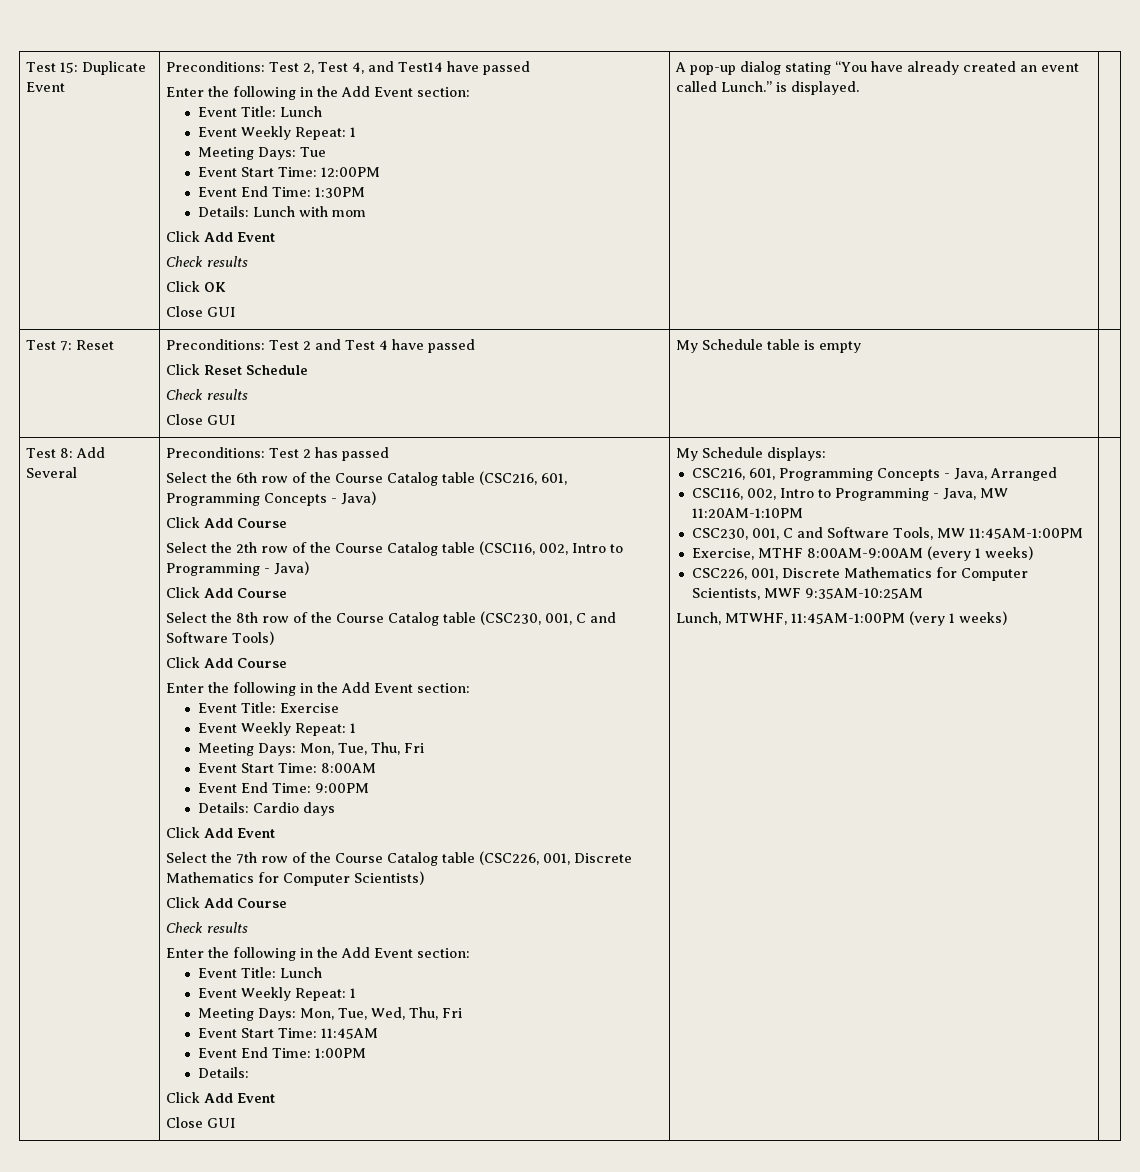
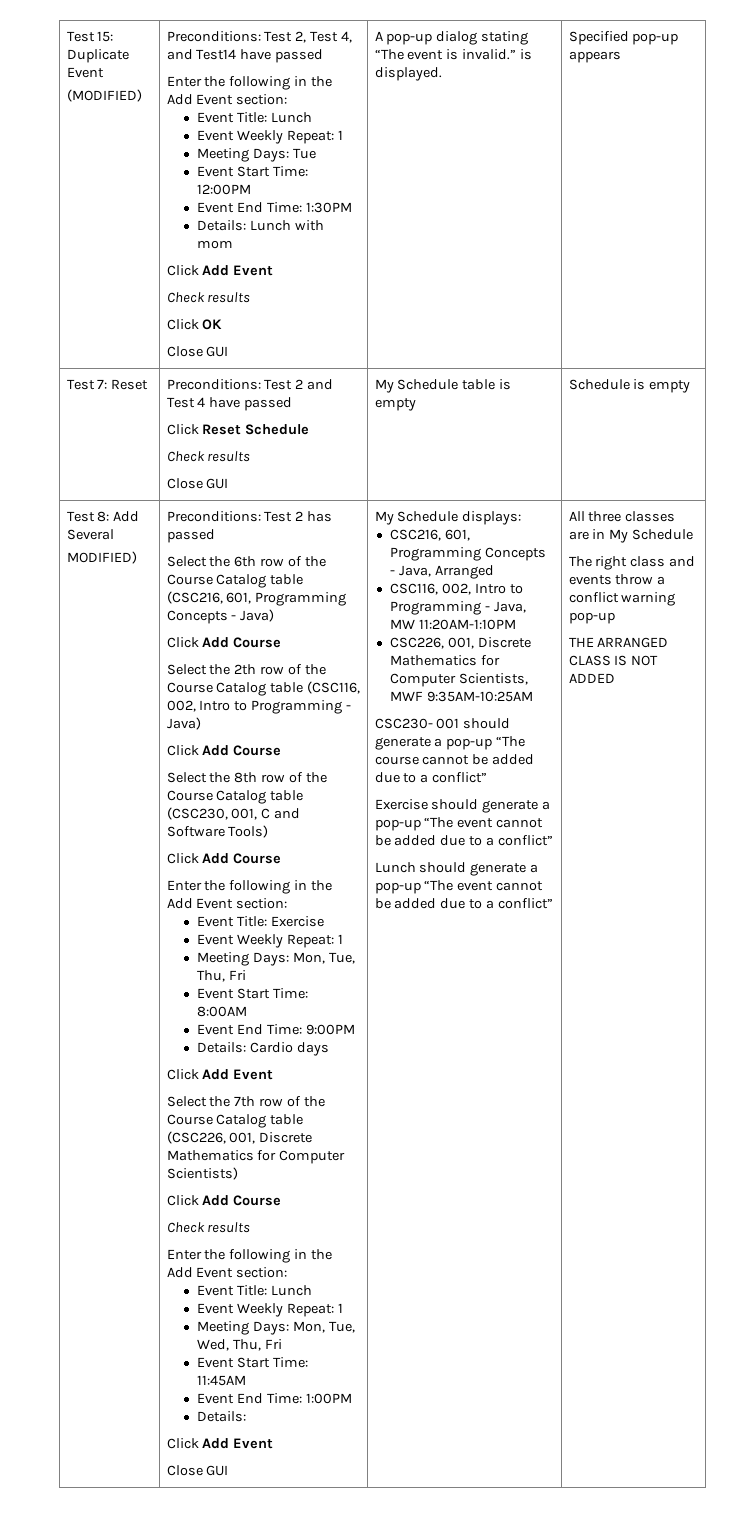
+ (MODIFIED)
- A pop-up dialog stating “You have already created an event called Lunch.” is displayed.
+ A pop-up dialog stating “The event is invalid.” is displayed.
+ Specified pop-up appears
  Test 7: Reset | Preconditions: Test 2 and Test 4 have passed
  Click Reset Schedule
  Check results
- Close GUI | My Schedule table is empty |
+ Close GUI | My Schedule table is empty | Schedule is empty
+ MODIFIED)
- CSC230, 001, C and Software Tools, MW 11:45AM-1:00PM
- Exercise, MTHF 8:00AM-9:00AM (every 1 weeks)
- Lunch, MTWHF, 11:45AM-1:00PM (very 1 weeks)
+ CSC230- 001 should generate a pop-up “The course cannot be added due to a conflict”
+ Exercise should generate a pop-up “The event cannot be added due to a conflict”
+ Lunch should generate a pop-up “The event cannot be added due to a conflict” | All three classes are in My Schedule
+ The right class and events throw a conflict warning pop-up
+ THE ARRANGED CLASS IS NOT ADDED

